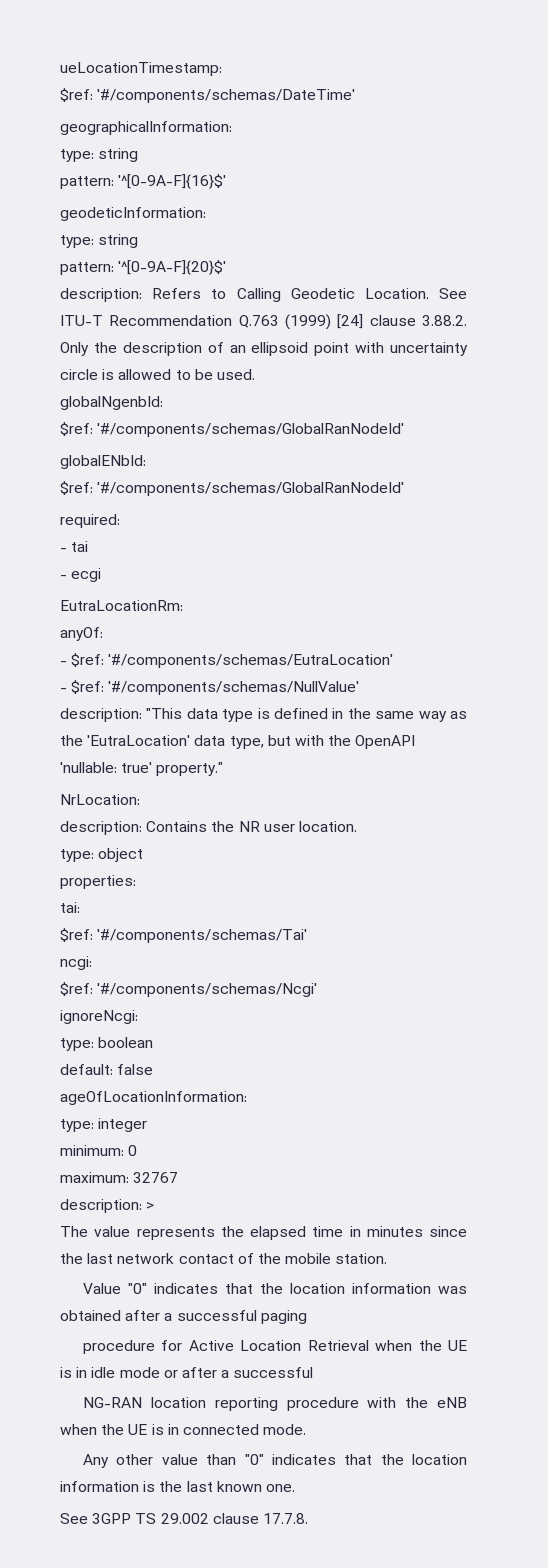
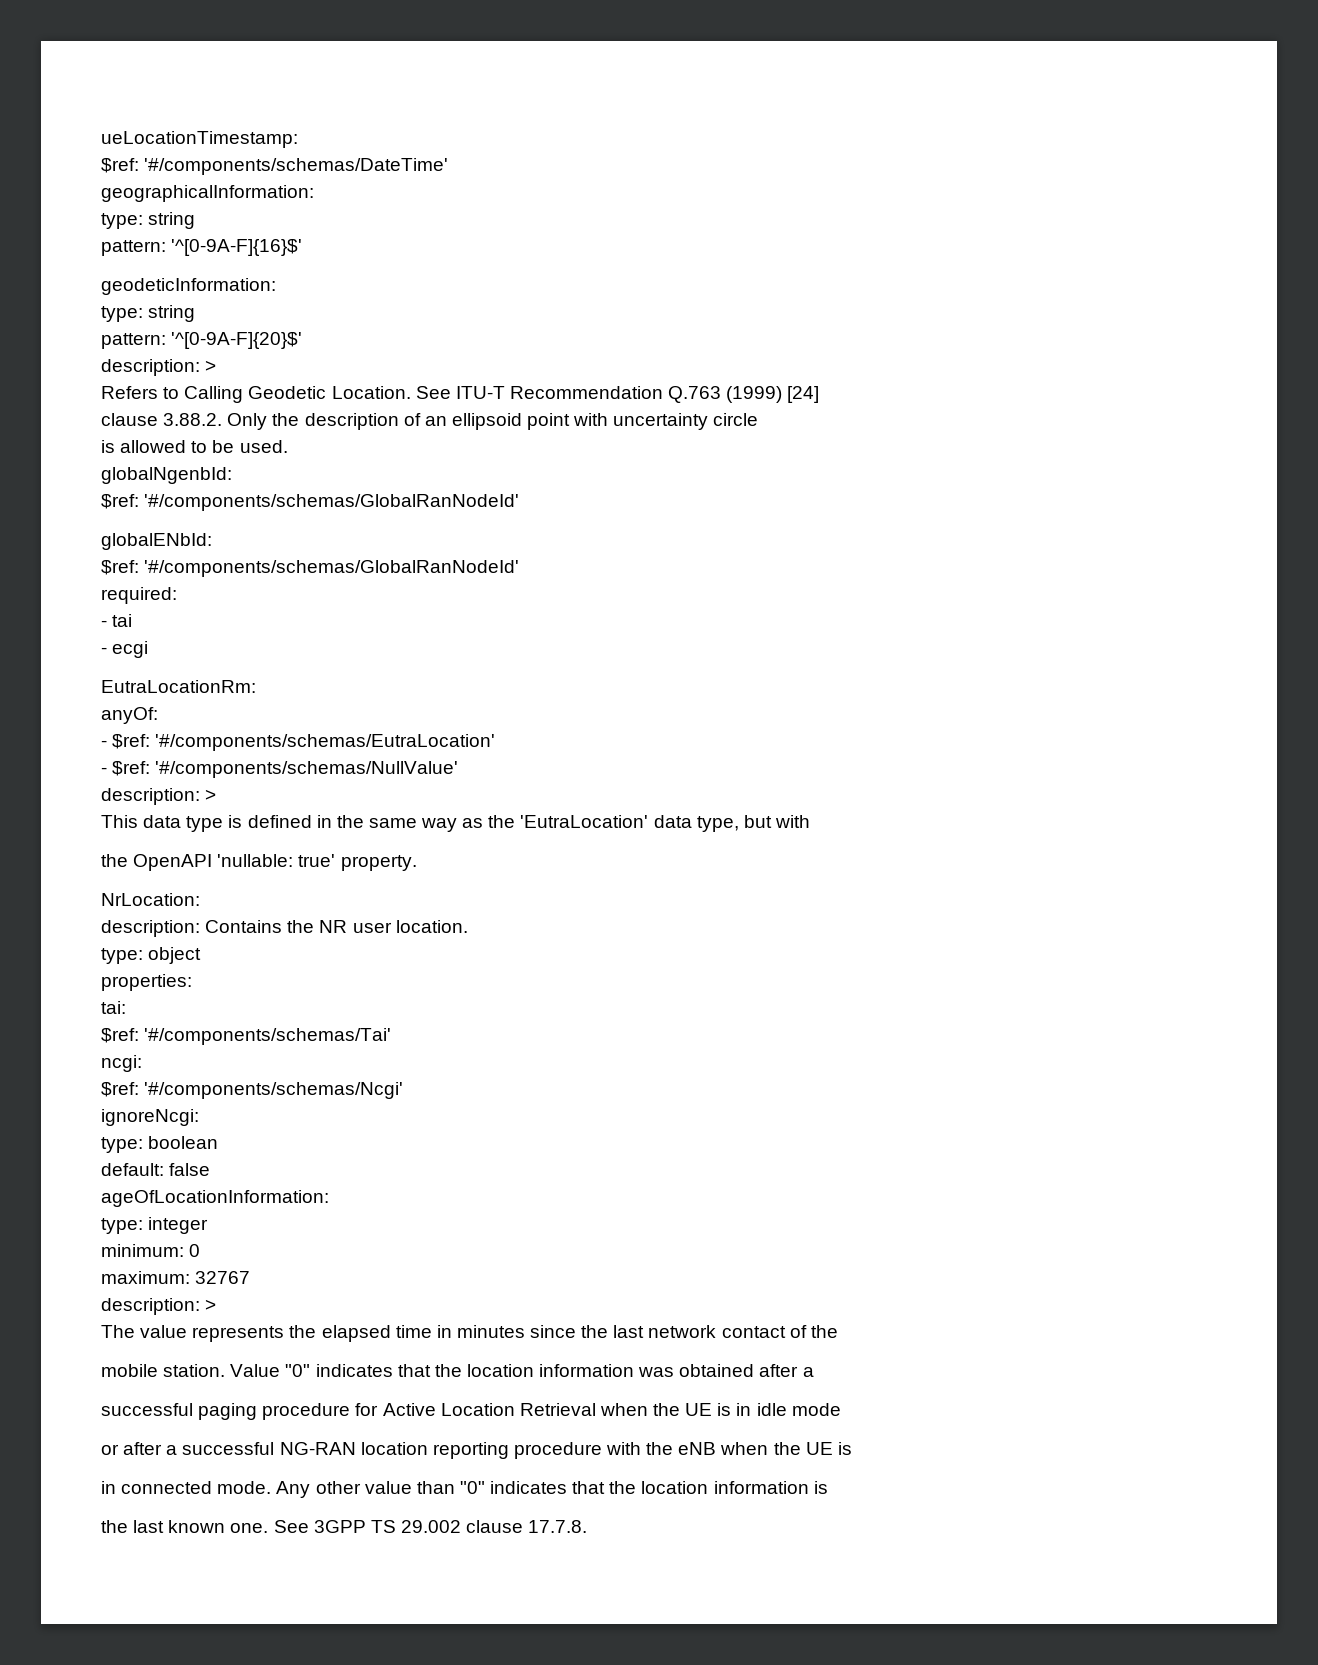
  pattern: '^[0-9A-F]{20}$'
- description: Refers to Calling Geodetic Location.
+ description: >
+ Refers to Calling Geodetic Location.
- See ITU-T Recommendation Q.763 (1999) [24] clause 3.88.2. Only the description of an ellipsoid point with uncertainty circle is allowed to be used.
+ See ITU-T Recommendation Q.763 (1999) [24]
+ clause 3.88.2. Only the description of an ellipsoid point with uncertainty circle
+ is allowed to be used.
  - $ref: '#/components/schemas/NullValue'
- description: "This data type is defined in the same way as the 'EutraLocation' data type, but with the OpenAPI 'nullable: true' property."
+ description: >
+ This data type is defined in the same way as the 'EutraLocation' data type, but with
+ the OpenAPI 'nullable: true' property.
- The value represents the elapsed time in minutes since the last network contact of the mobile station.
- Value "0" indicates that the location information was obtained after a successful paging
- procedure for Active Location Retrieval when the UE is in idle mode or after a successful
- NG-RAN location reporting procedure with the eNB when the UE is in connected mode.
- Any other value than "0" indicates that the location information is the last known one.
- See 3GPP TS 29.002 clause 17.7.8.
+ The value represents the elapsed time in minutes since the last network contact of the
+ mobile station. Value "0" indicates that the location information was obtained after a
+ successful paging procedure for Active Location Retrieval when the UE is in idle mode
+ or after a successful NG-RAN location reporting procedure with the eNB when the UE is
+ in connected mode. Any other value than "0" indicates that the location information is
+ the last known one. See 3GPP TS 29.002 clause 17.7.8.

